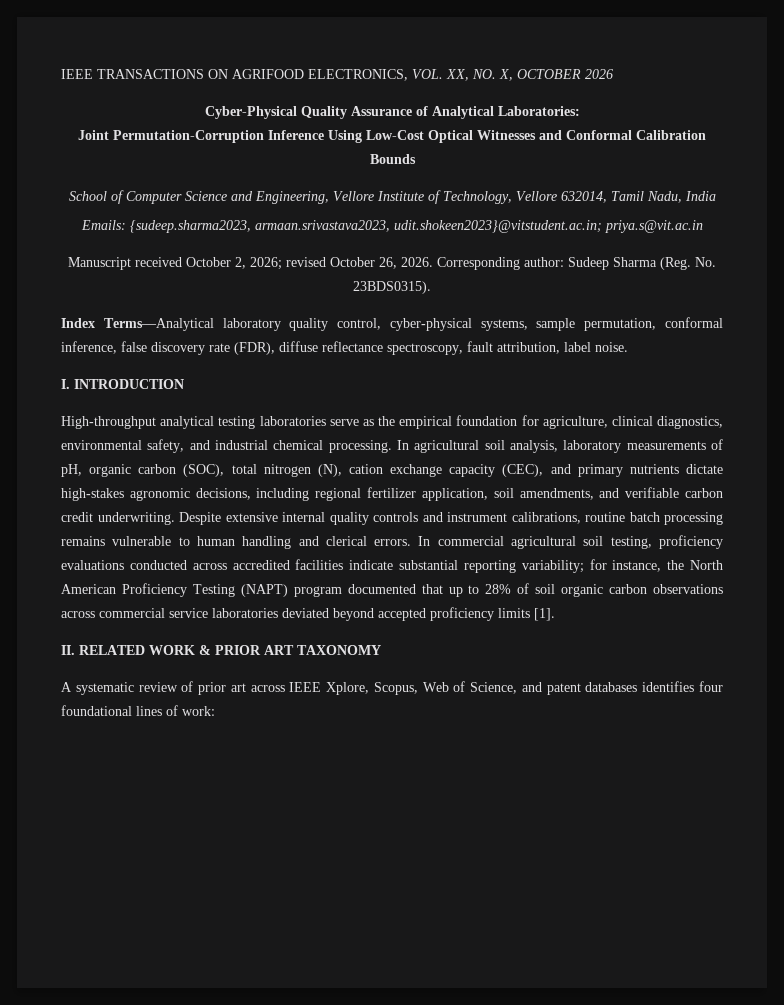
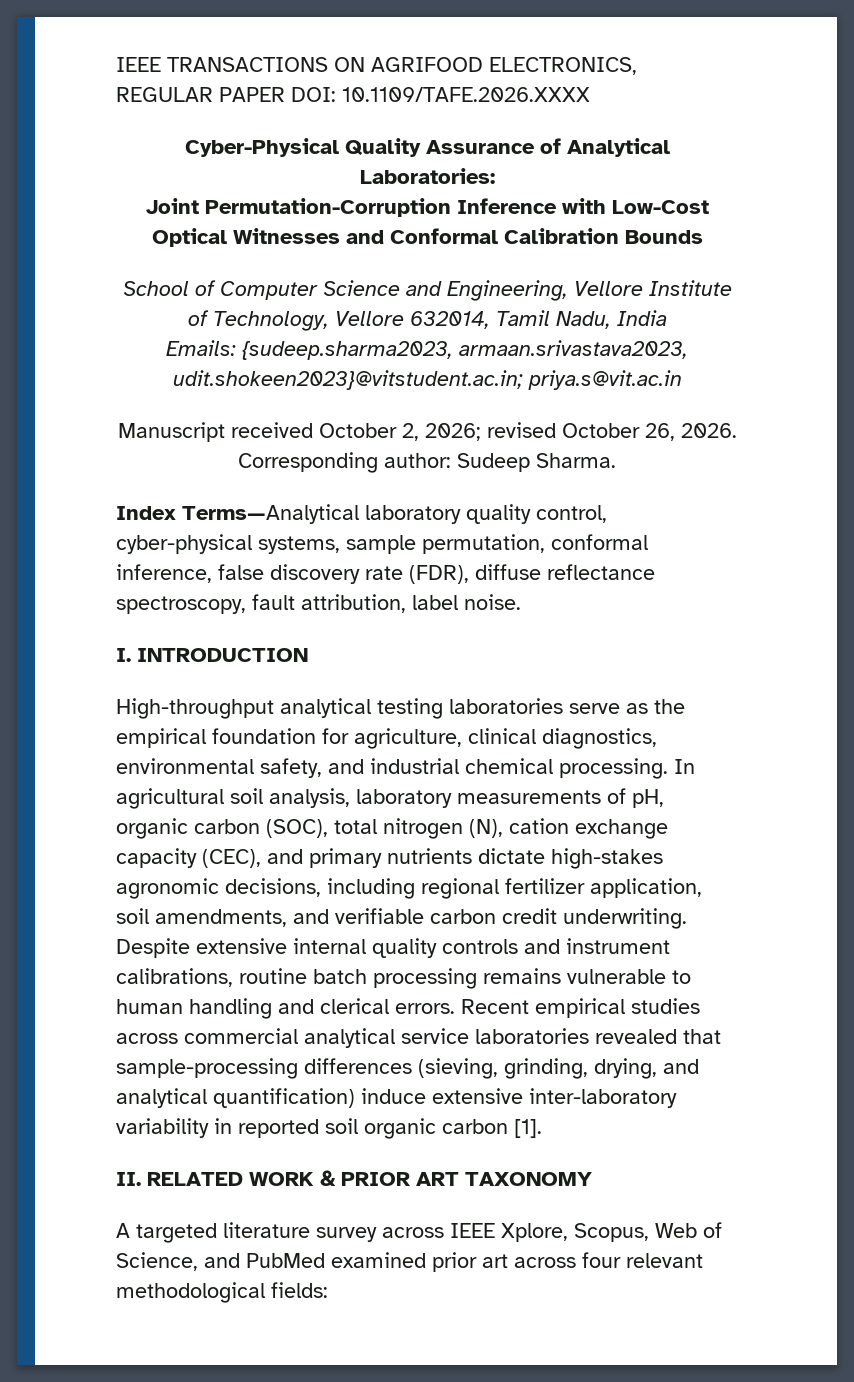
- IEEE TRANSACTIONS ON AGRIFOOD ELECTRONICS, VOL. XX, NO. X, OCTOBER 2026
+ IEEE TRANSACTIONS ON AGRIFOOD ELECTRONICS, REGULAR PAPER DOI: 10.1109/TAFE.2026.XXXX
- Joint Permutation-Corruption Inference Using Low-Cost Optical Witnesses and Conformal Calibration Bounds
+ Joint Permutation-Corruption Inference with Low-Cost Optical Witnesses and Conformal Calibration Bounds
- Corresponding author: Sudeep Sharma (Reg. No. 23BDS0315).
+ Corresponding author: Sudeep Sharma.
- In commercial agricultural soil testing, proficiency evaluations conducted across accredited facilities indicate substantial reporting variability; for instance, the North American Proficiency Testing (NAPT) program documented that up to 28% of soil organic carbon observations across commercial service laboratories deviated beyond accepted proficiency limits [1].
+ Recent empirical studies across commercial analytical service laboratories revealed that sample-processing differences (sieving, grinding, drying, and analytical quantification) induce extensive inter-laboratory variability in reported soil organic carbon [1].
- A systematic review of prior art across IEEE Xplore, Scopus, Web of Science, and patent databases identifies four foundational lines of work:
+ A targeted literature survey across IEEE Xplore, Scopus, Web of Science, and PubMed examined prior art across four relevant methodological fields:

